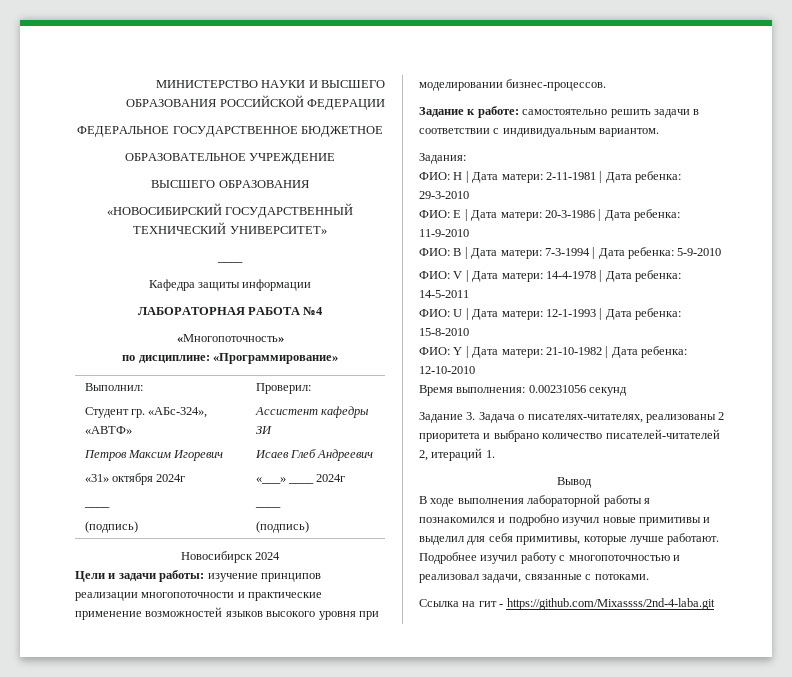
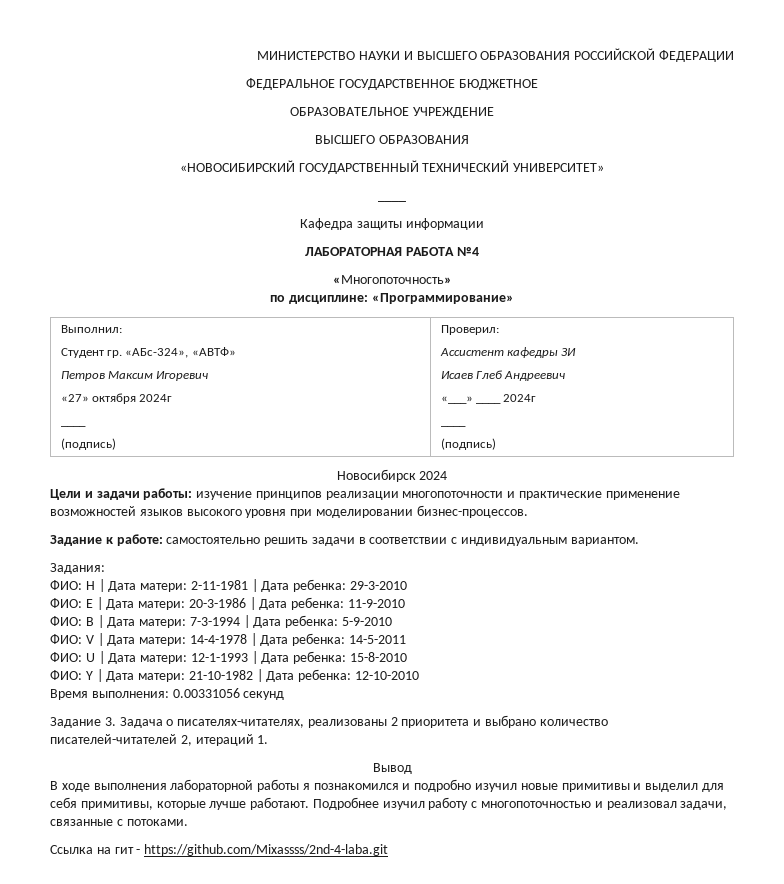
  Выполнил:
  Студент гр. «АБс-324», «АВТФ»
  Петров Максим Игоревич
- «31» октября 2024г
+ «27» октября 2024г
- Время выполнения: 0.00231056 секунд
+ Время выполнения: 0.00331056 секунд

